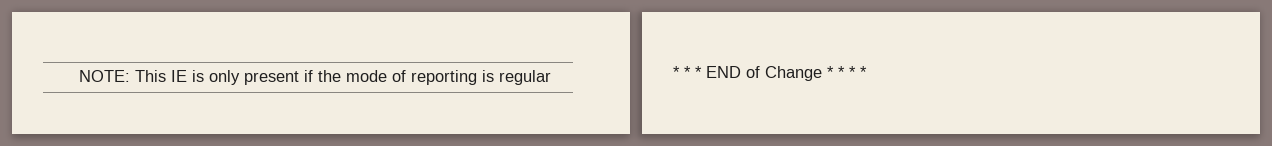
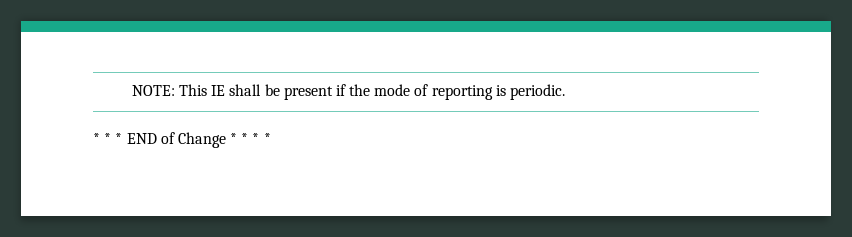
- NOTE: This IE is only present if the mode of reporting is regular
+ NOTE: This IE shall be present if the mode of reporting is periodic.

